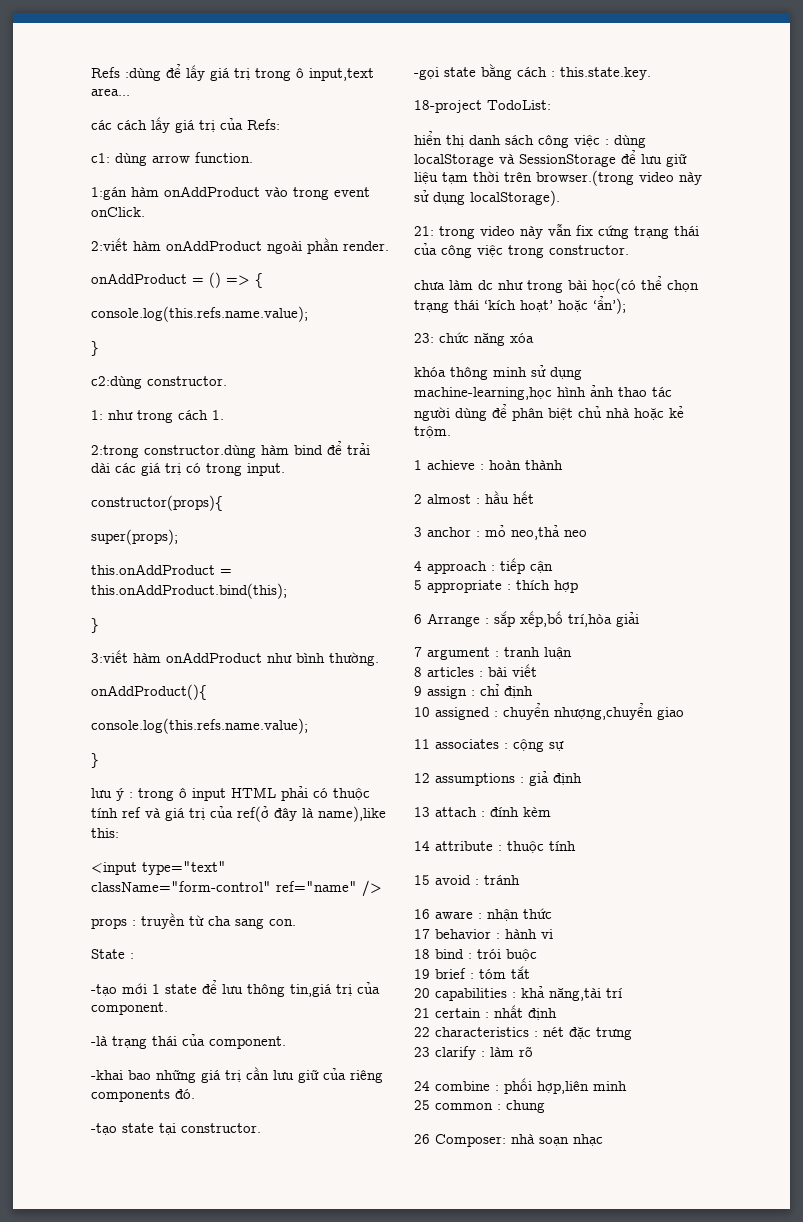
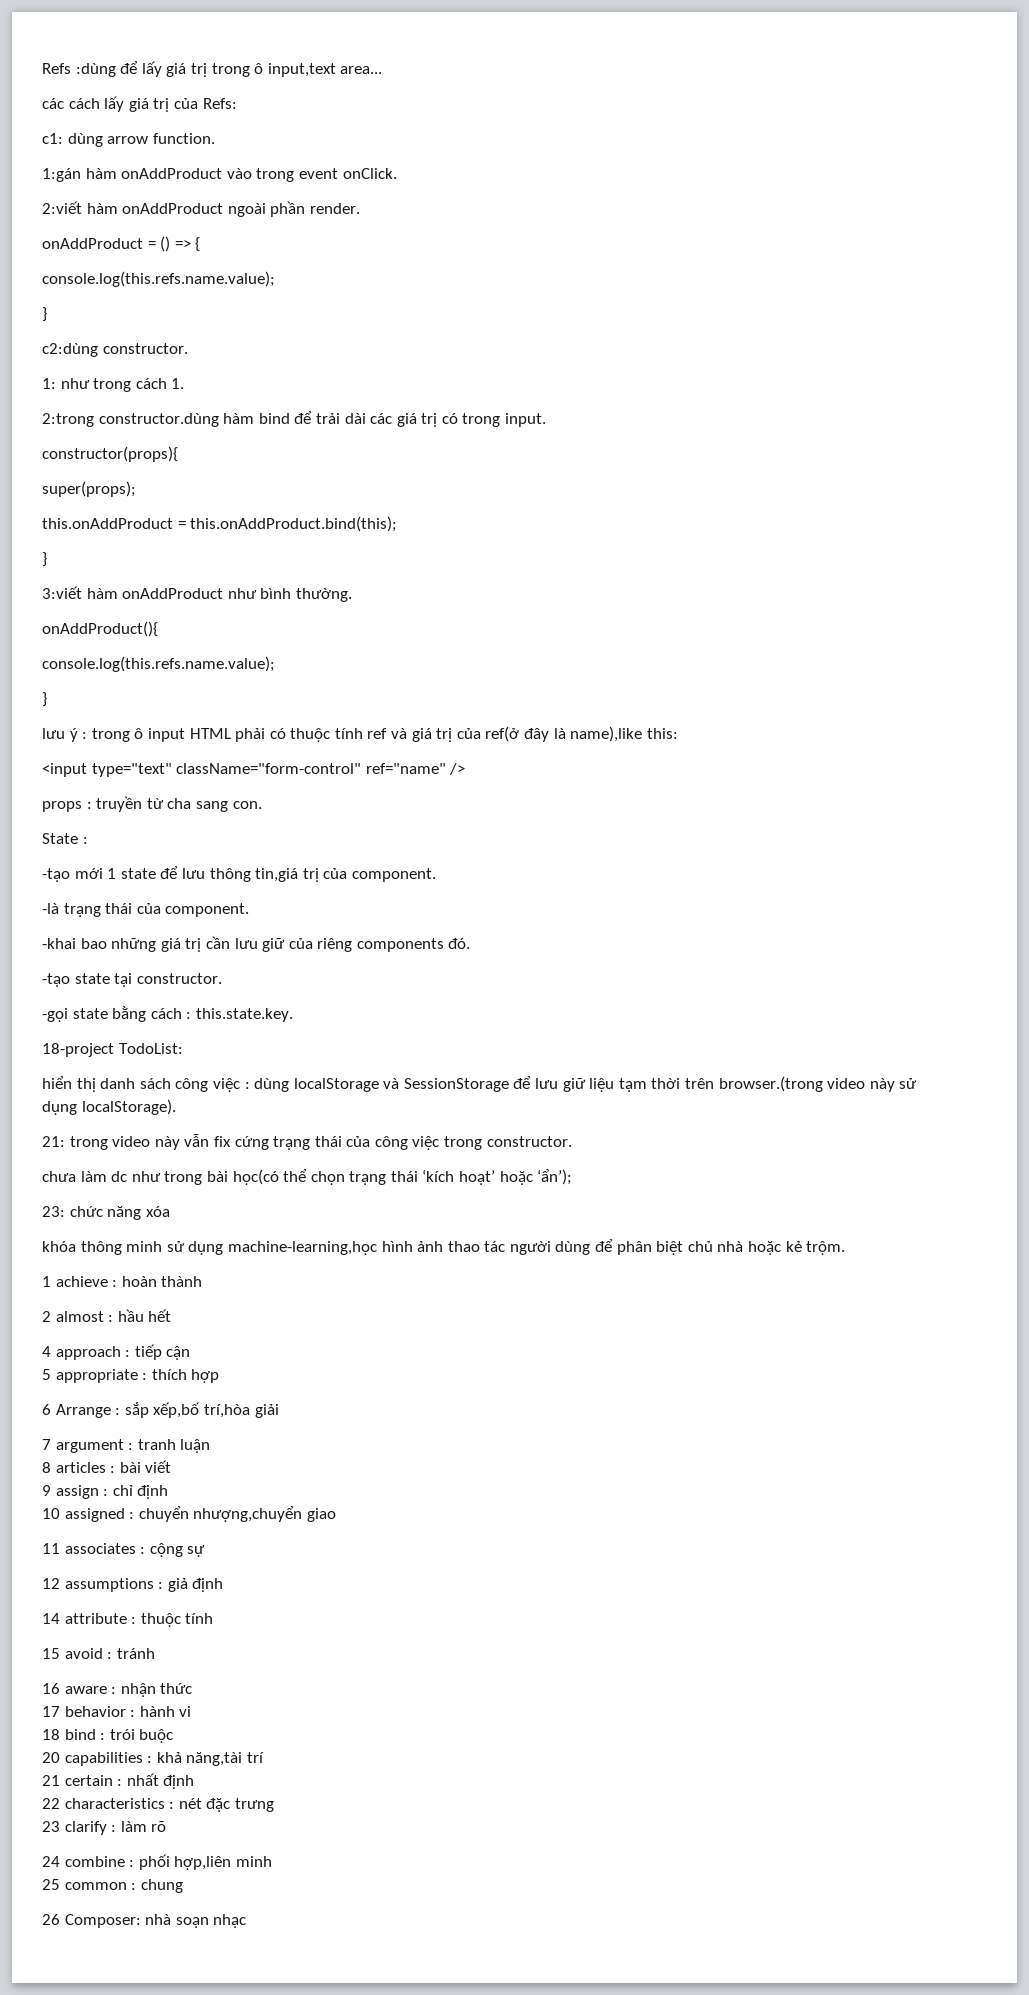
- 3 anchor : mỏ neo,thả neo
- 13 attach : đính kèm
- 19 brief : tóm tắt

